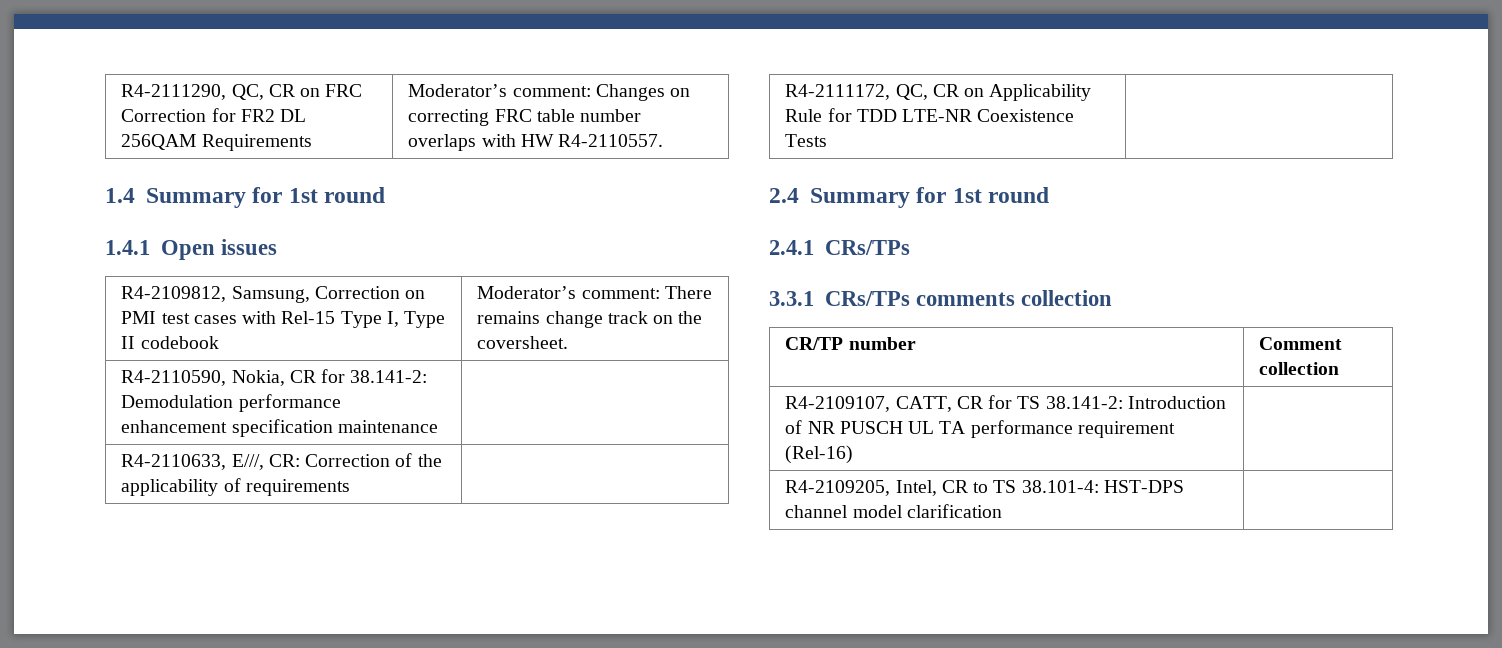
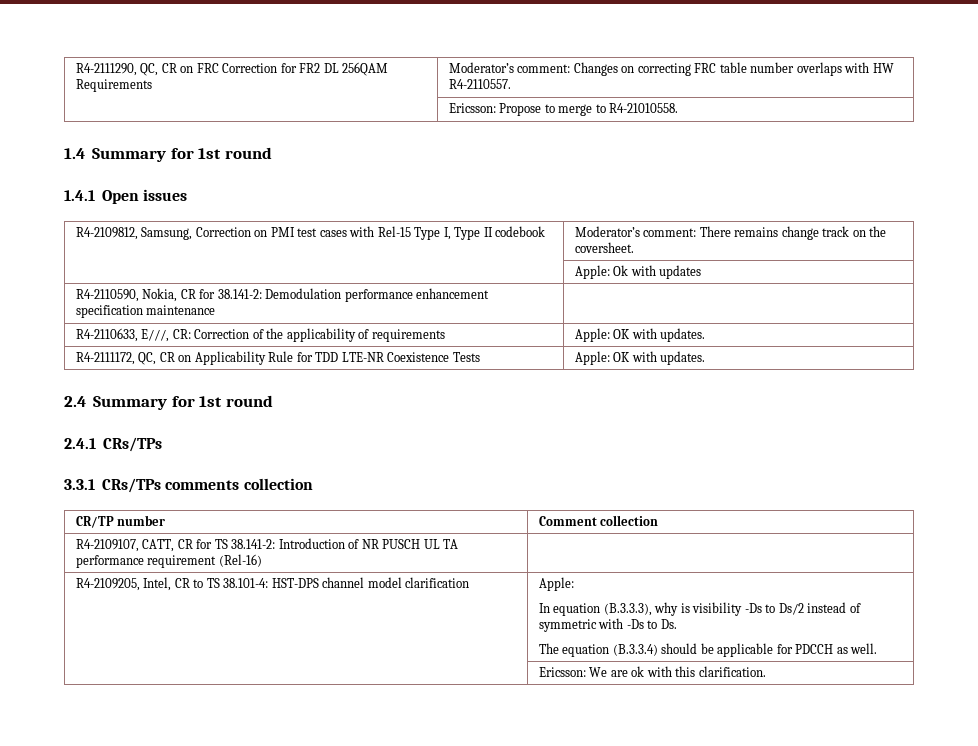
+ | Ericsson: Propose to merge to R4-21010558.
+ | Apple: Ok with updates
- R4-2110633, E///, CR: Correction of the applicability of requirements |
+ R4-2110633, E///, CR: Correction of the applicability of requirements | Apple: OK with updates.
- R4-2111172, QC, CR on Applicability Rule for TDD LTE-NR Coexistence Tests |
+ R4-2111172, QC, CR on Applicability Rule for TDD LTE-NR Coexistence Tests | Apple: OK with updates.
- R4-2109205, Intel, CR to TS 38.101-4: HST-DPS channel model clarification |
+ R4-2109205, Intel, CR to TS 38.101-4: HST-DPS channel model clarification | Apple:
+ In equation (B.3.3.3), why is visibility -Ds to Ds/2 instead of symmetric with -Ds to Ds.
+ The equation (B.3.3.4) should be applicable for PDCCH as well.
+ | Ericsson: We are ok with this clarification.

